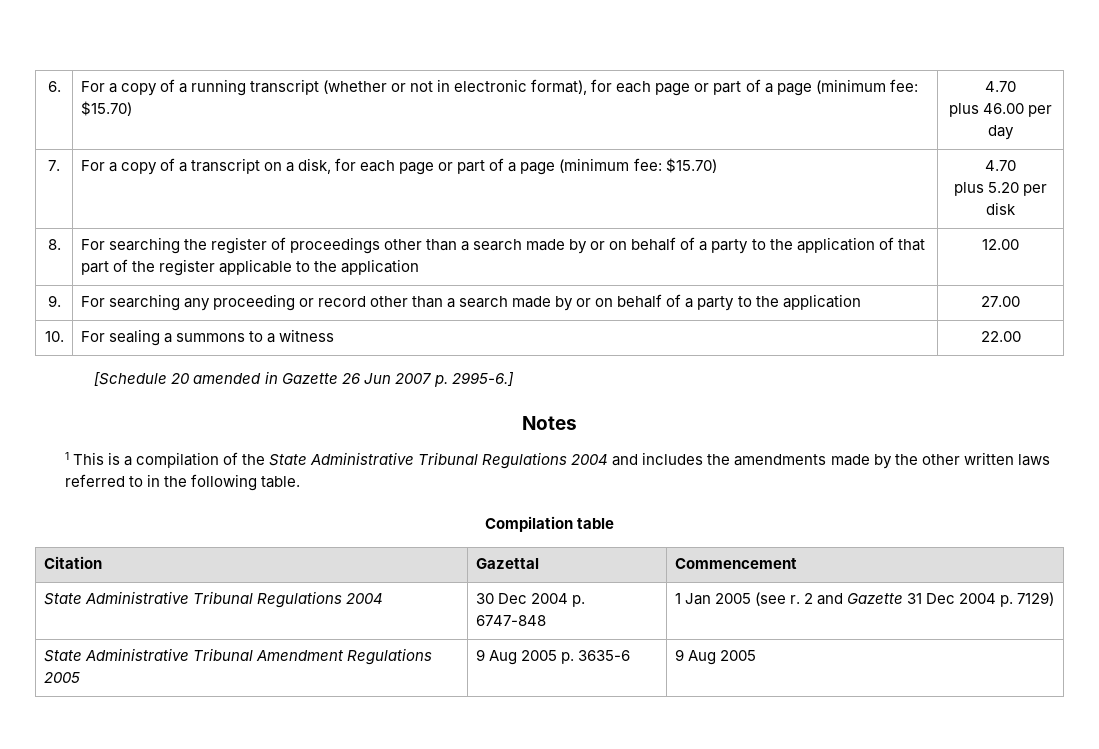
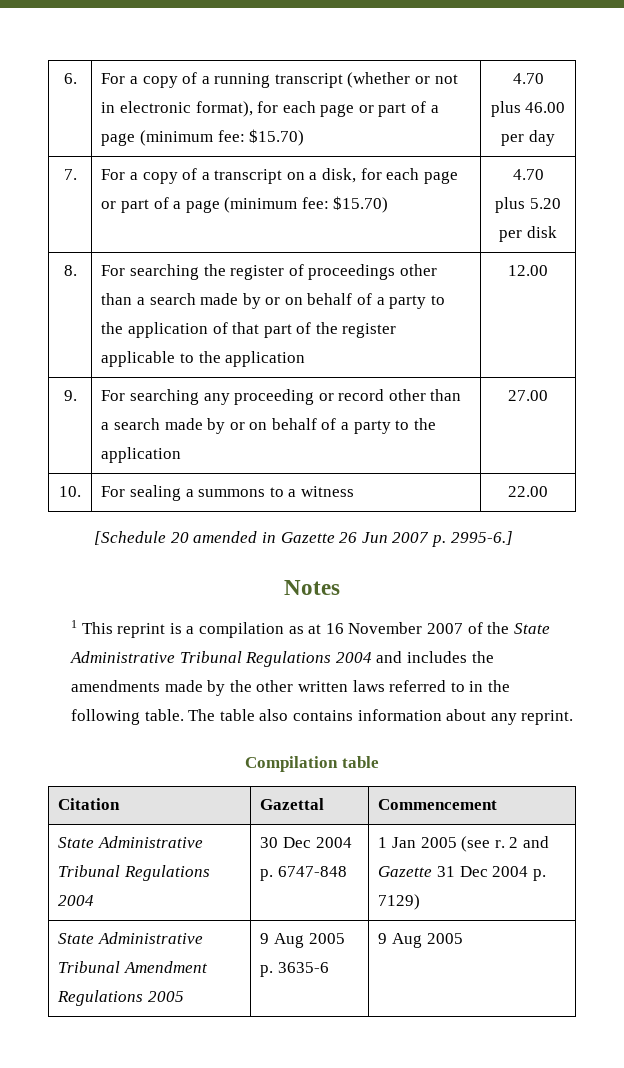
- 1 This is a compilation of the State Administrative Tribunal Regulations 2004 and includes the amendments made by the other written laws referred to in the following table.
+ 1 This reprint is a compilation as at 16 November 2007 of the State Administrative Tribunal Regulations 2004 and includes the amendments made by the other written laws referred to in the following table. The table also contains information about any reprint.

